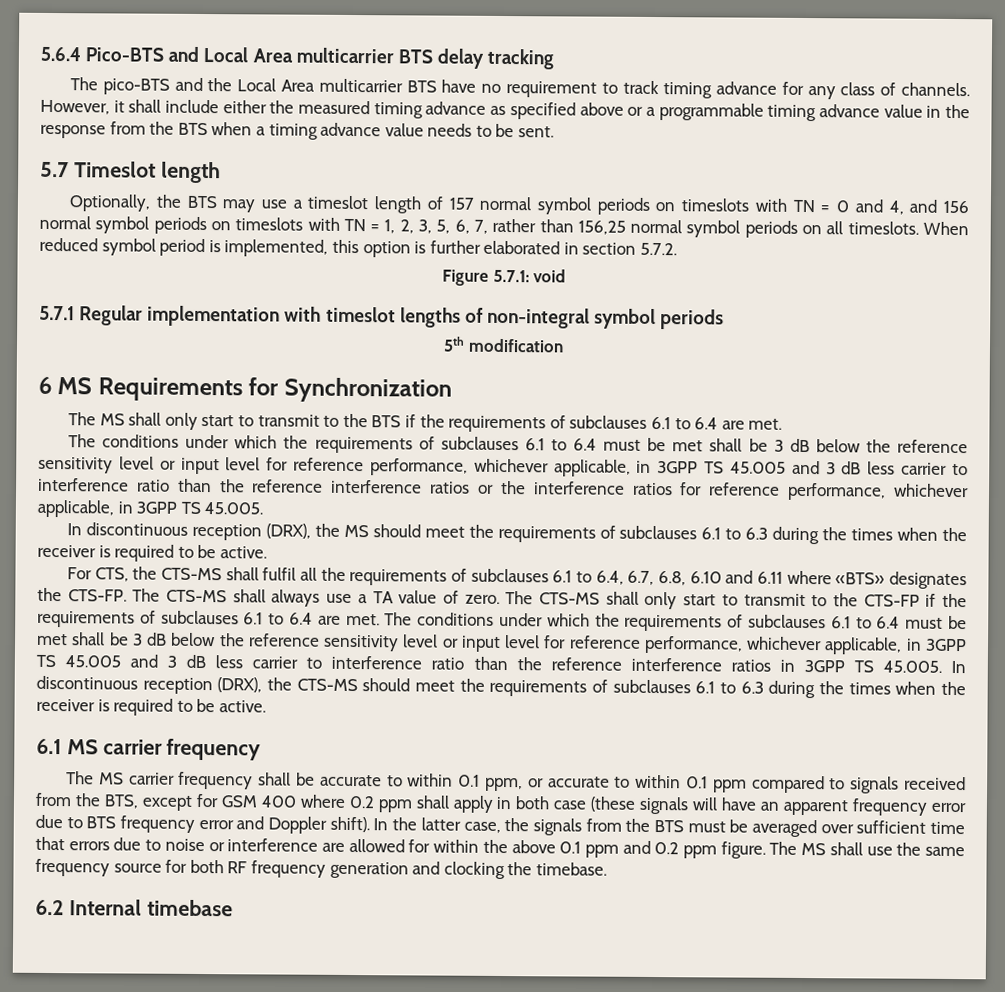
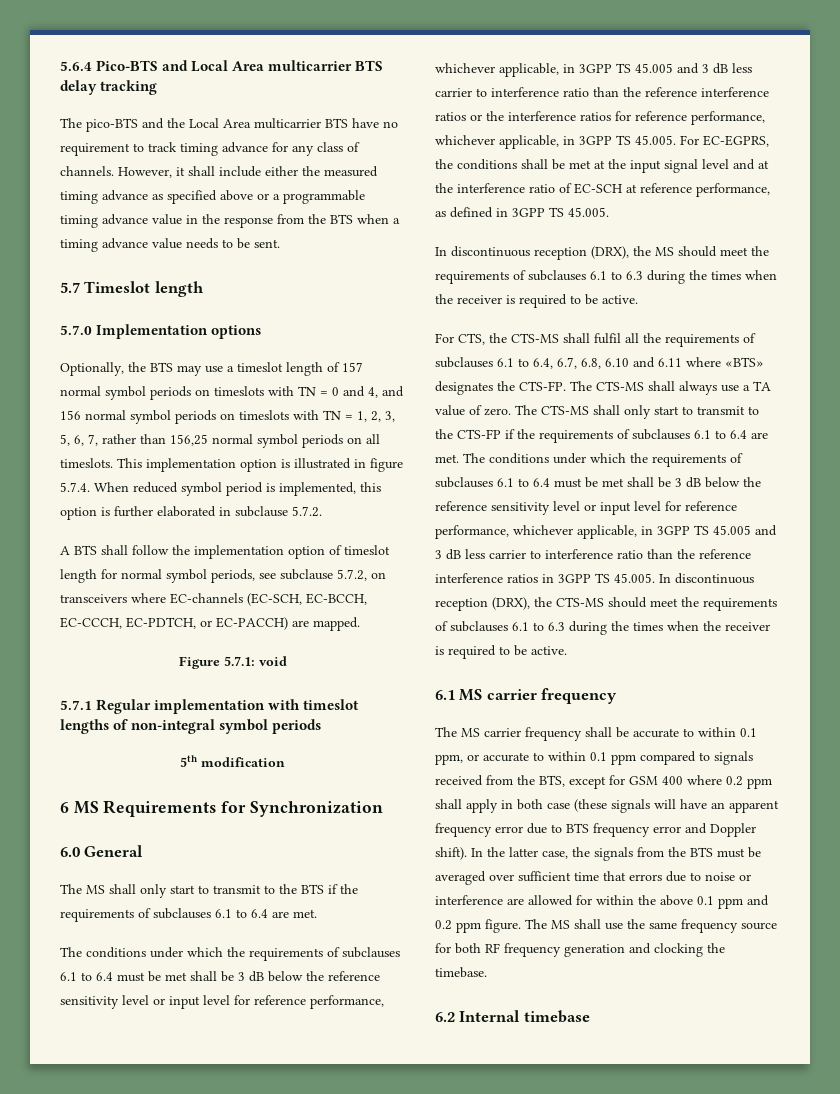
+ 5.7.0 Implementation options
- When reduced symbol period is implemented, this option is further elaborated in section 5.7.2.
+ This implementation option is illustrated in figure 5.7.4. When reduced symbol period is implemented, this option is further elaborated in subclause 5.7.2.
+ A BTS shall follow the implementation option of timeslot length for normal symbol periods, see subclause 5.7.2, on transceivers where EC-channels (EC-SCH, EC-BCCH, EC-CCCH, EC-PDTCH, or EC-PACCH) are mapped.
+ 6.0 General
- The conditions under which the requirements of subclauses 6.1 to 6.4 must be met shall be 3 dB below the reference sensitivity level or input level for reference performance, whichever applicable, in 3GPP TS 45.005 and 3 dB less carrier to interference ratio than the reference interference ratios or the interference ratios for reference performance, whichever applicable, in 3GPP TS 45.005.
+ The conditions under which the requirements of subclauses 6.1 to 6.4 must be met shall be 3 dB below the reference sensitivity level or input level for reference performance, whichever applicable, in 3GPP TS 45.005 and 3 dB less carrier to interference ratio than the reference interference ratios or the interference ratios for reference performance, whichever applicable, in 3GPP TS 45.005. For EC-EGPRS, the conditions shall be met at the input signal level and at the interference ratio of EC-SCH at reference performance, as defined in 3GPP TS 45.005.

